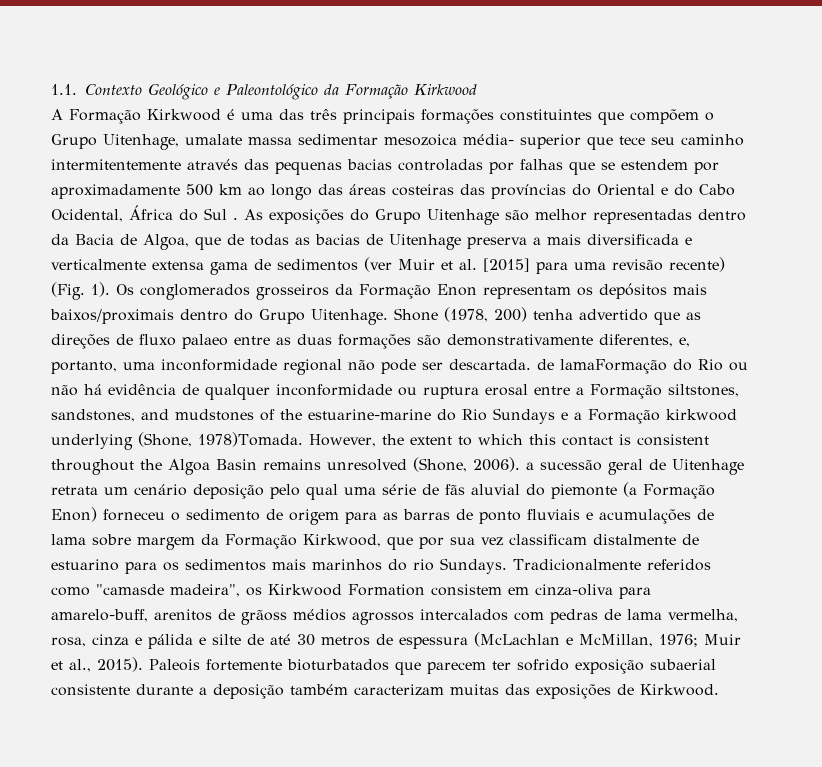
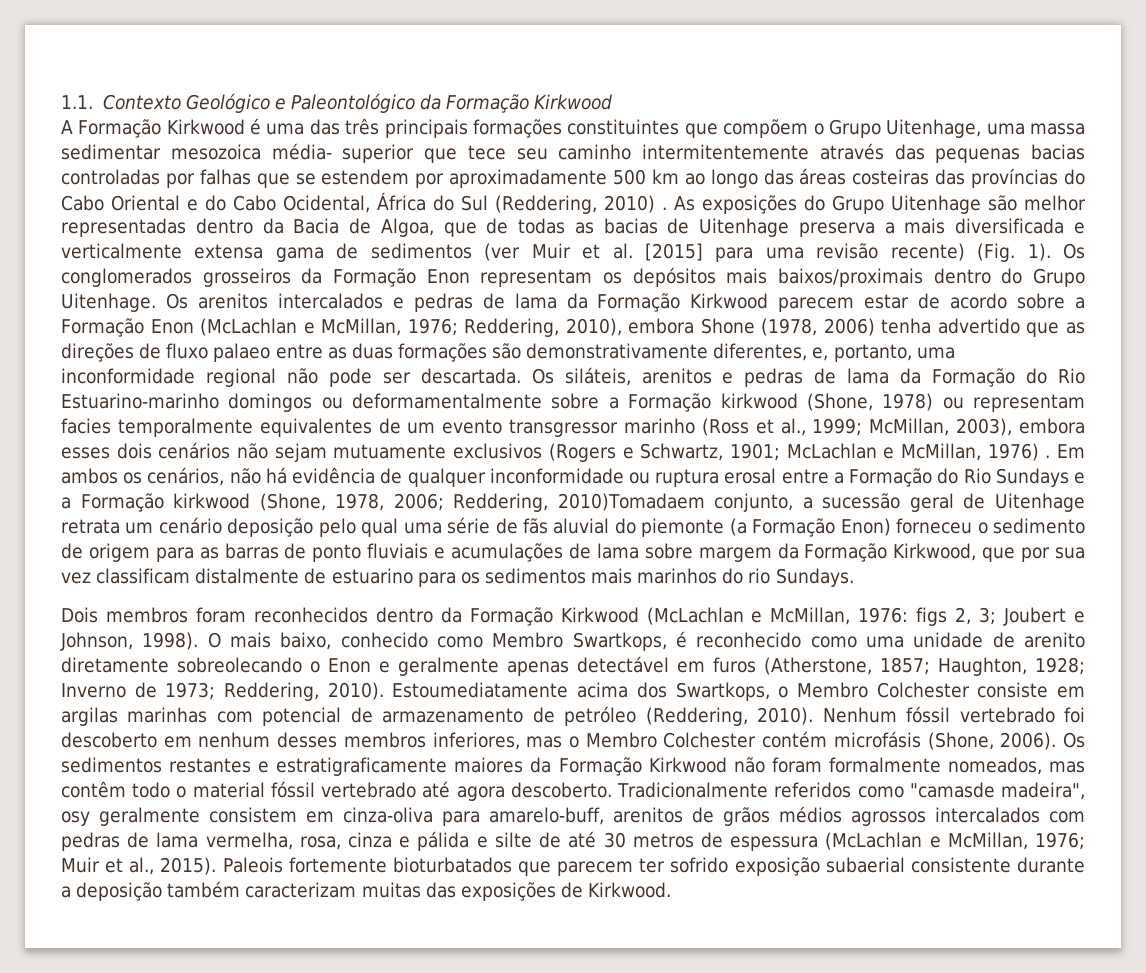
- A Formação Kirkwood é uma das três principais formações constituintes que compõem o Grupo Uitenhage, umalate massa sedimentar mesozoica média- superior que tece seu caminho intermitentemente através das pequenas bacias controladas por falhas que se estendem por aproximadamente 500 km ao longo das áreas costeiras das províncias do Oriental e do Cabo Ocidental, África do Sul .
+ A Formação Kirkwood é uma das três principais formações constituintes que compõem o Grupo Uitenhage, uma massa sedimentar mesozoica média- superior que tece seu caminho intermitentemente através das pequenas bacias controladas por falhas que se estendem por aproximadamente 500 km ao longo das áreas costeiras das províncias do Cabo Oriental e do Cabo Ocidental, África do Sul (Reddering, 2010) .
- Shone (1978, 200) tenha advertido que as direções de fluxo palaeo entre as duas formações são demonstrativamente diferentes, e, portanto, uma inconformidade regional não pode ser descartada. de lamaFormação do Rio ou não há evidência de qualquer inconformidade ou ruptura erosal entre a Formação siltstones, sandstones, and mudstones of the estuarine-marine do Rio Sundays e a Formação kirkwood underlying (Shone, 1978)Tomada. However, the extent to which this contact is consistent throughout the Algoa Basin remains unresolved (Shone, 2006). a sucessão geral de Uitenhage retrata um cenário deposição pelo qual uma série de fãs aluvial do piemonte (a Formação Enon) forneceu o sedimento de origem para as barras de ponto fluviais e acumulações de lama sobre margem da Formação Kirkwood, que por sua vez classificam distalmente de estuarino para os sedimentos mais marinhos do rio Sundays.
+ Os arenitos intercalados e pedras de lama da Formação Kirkwood parecem estar de acordo sobre a Formação Enon (McLachlan e McMillan, 1976; Reddering, 2010), embora Shone (1978, 2006) tenha advertido que as direções de fluxo palaeo entre as duas formações são demonstrativamente diferentes, e, portanto, uma inconformidade regional não pode ser descartada. Os siláteis, arenitos e pedras de lama da Formação do Rio Estuarino-marinho domingos ou deformamentalmente sobre a Formação kirkwood (Shone, 1978) ou representam facies temporalmente equivalentes de um evento transgressor marinho (Ross et al., 1999; McMillan, 2003), embora esses dois cenários não sejam mutuamente exclusivos (Rogers e Schwartz, 1901; McLachlan e McMillan, 1976) . Em ambos os cenários, não há evidência de qualquer inconformidade ou ruptura erosal entre a Formação do Rio Sundays e a Formação kirkwood (Shone, 1978, 2006; Reddering, 2010)Tomadaem conjunto, a sucessão geral de Uitenhage retrata um cenário deposição pelo qual uma série de fãs aluvial do piemonte (a Formação Enon) forneceu o sedimento de origem para as barras de ponto fluviais e acumulações de lama sobre margem da Formação Kirkwood, que por sua vez classificam distalmente de estuarino para os sedimentos mais marinhos do rio Sundays.
+ Dois membros foram reconhecidos dentro da Formação Kirkwood (McLachlan e McMillan, 1976: figs 2, 3; Joubert e Johnson, 1998). O mais baixo, conhecido como Membro Swartkops, é reconhecido como uma unidade de arenito diretamente sobreolecando o Enon e geralmente apenas detectável em furos (Atherstone, 1857; Haughton, 1928; Inverno de 1973; Reddering, 2010). Estoumediatamente acima dos Swartkops, o Membro Colchester consiste em argilas marinhas com potencial de armazenamento de petróleo (Reddering, 2010). Nenhum fóssil vertebrado foi descoberto em nenhum desses membros inferiores, mas o Membro Colchester contém microfásis (Shone, 2006). Os sedimentos restantes e estratigraficamente maiores da Formação Kirkwood não foram formalmente nomeados, mas contêm todo o material fóssil vertebrado até agora descoberto.
- Tradicionalmente referidos como "camasde madeira", os Kirkwood Formation consistem em cinza-oliva para amarelo-buff, arenitos de grãoss médios agrossos intercalados com pedras de lama vermelha, rosa, cinza e pálida e silte de até 30 metros de espessura (McLachlan e McMillan, 1976; Muir et al., 2015).
+ Tradicionalmente referidos como "camasde madeira", osy geralmente consistem em cinza-oliva para amarelo-buff, arenitos de grãos médios agrossos intercalados com pedras de lama vermelha, rosa, cinza e pálida e silte de até 30 metros de espessura (McLachlan e McMillan, 1976; Muir et al., 2015).

